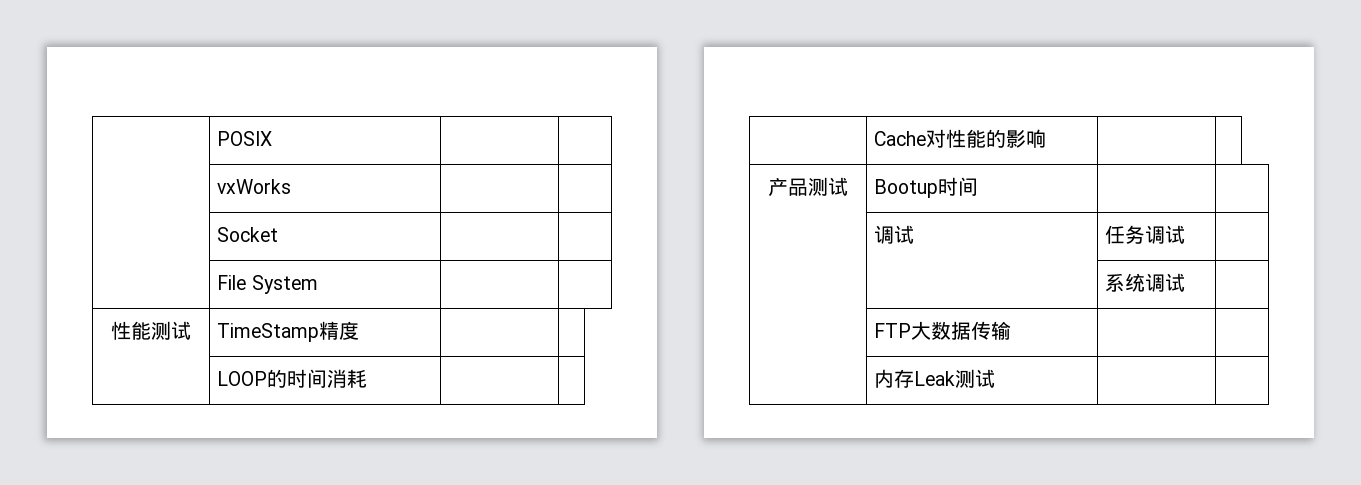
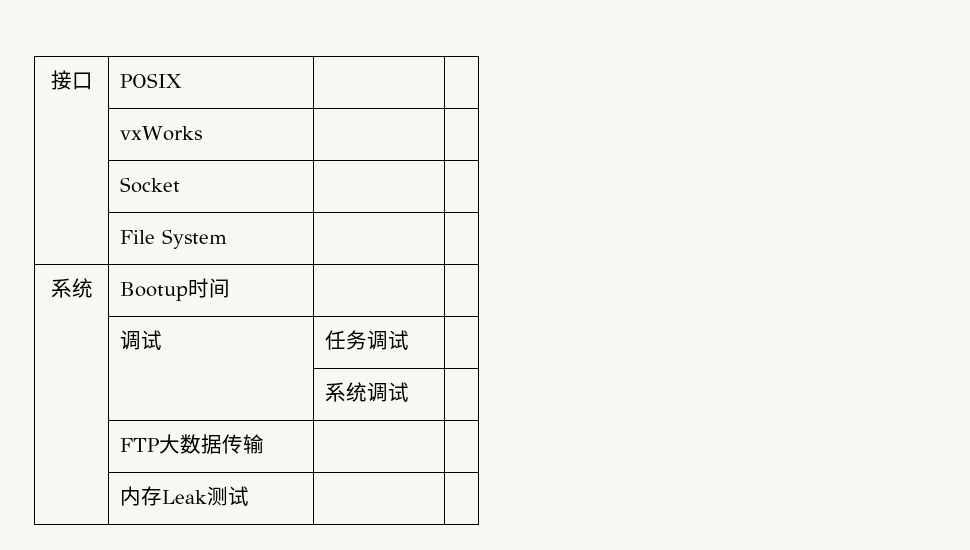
- | POSIX | |
+ 接口 | POSIX | |
- 性能测试 | TimeStamp精度 | |
- | LOOP的时间消耗 | |
- | Cache对性能的影响 | |
- 产品测试 | Bootup时间 | |
+ 系统 | Bootup时间 | |

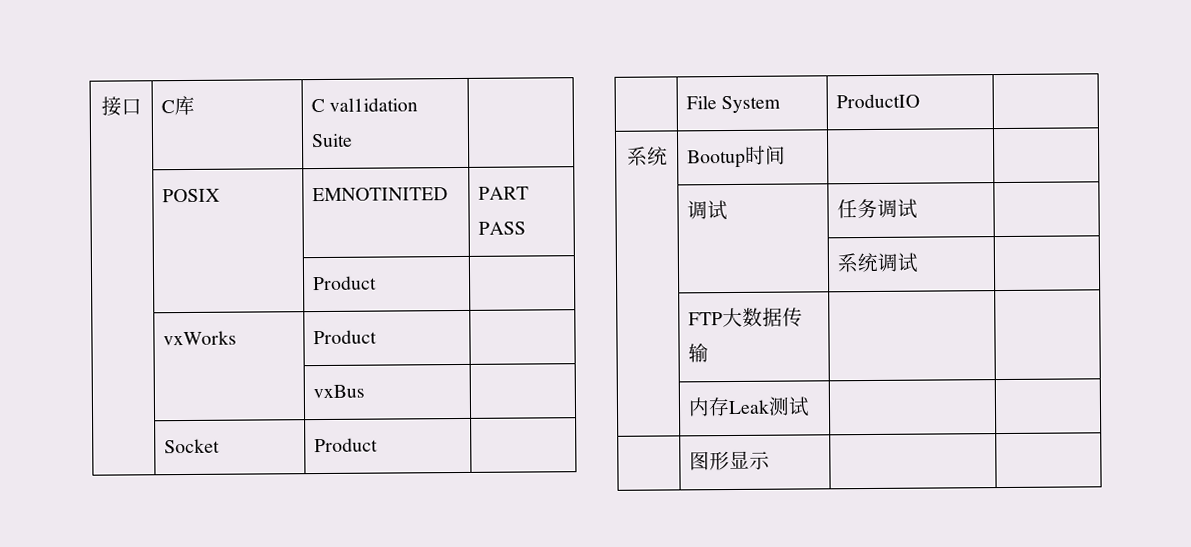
- 接口 | POSIX | |
+ 接口 | C库 | C val1idation Suite |
+ | POSIX | EMNOTINITED | PART PASS
+ | | Product |
- | vxWorks | |
+ | vxWorks | Product |
+ | | vxBus |
- | Socket | |
+ | Socket | Product |
- | File System | |
+ | File System | ProductIO |
+ | 图形显示 | |

